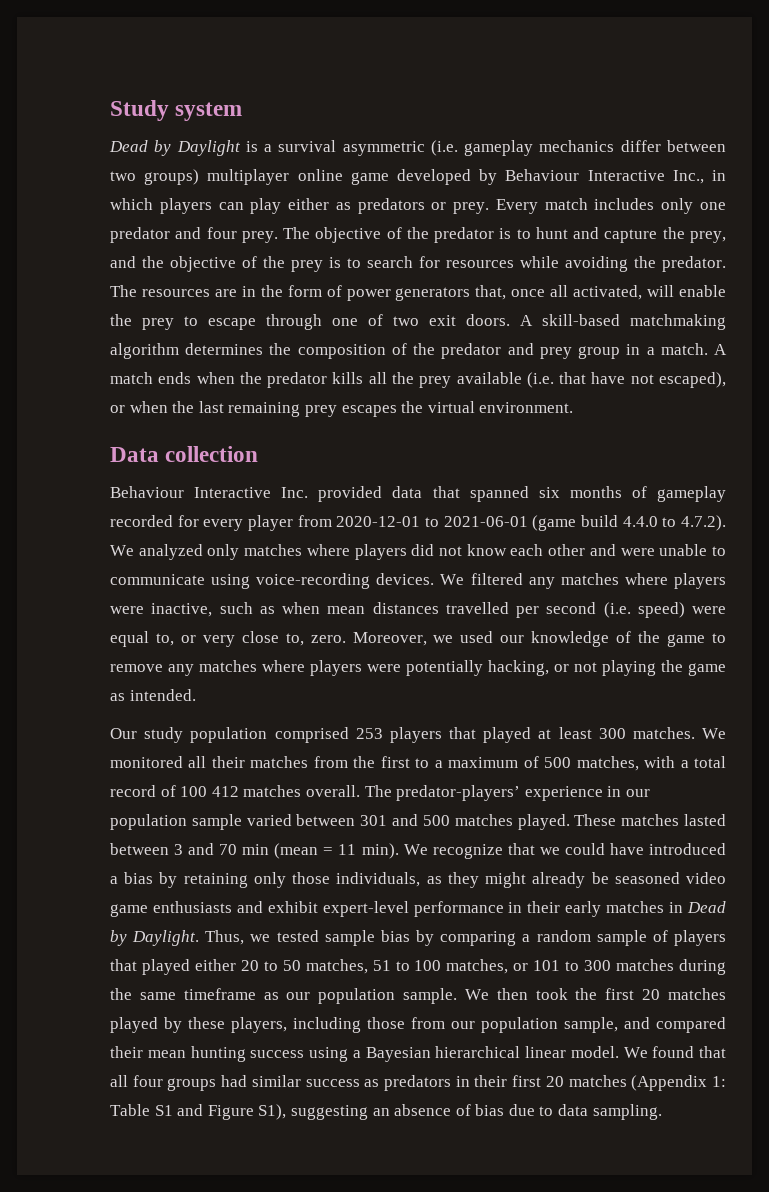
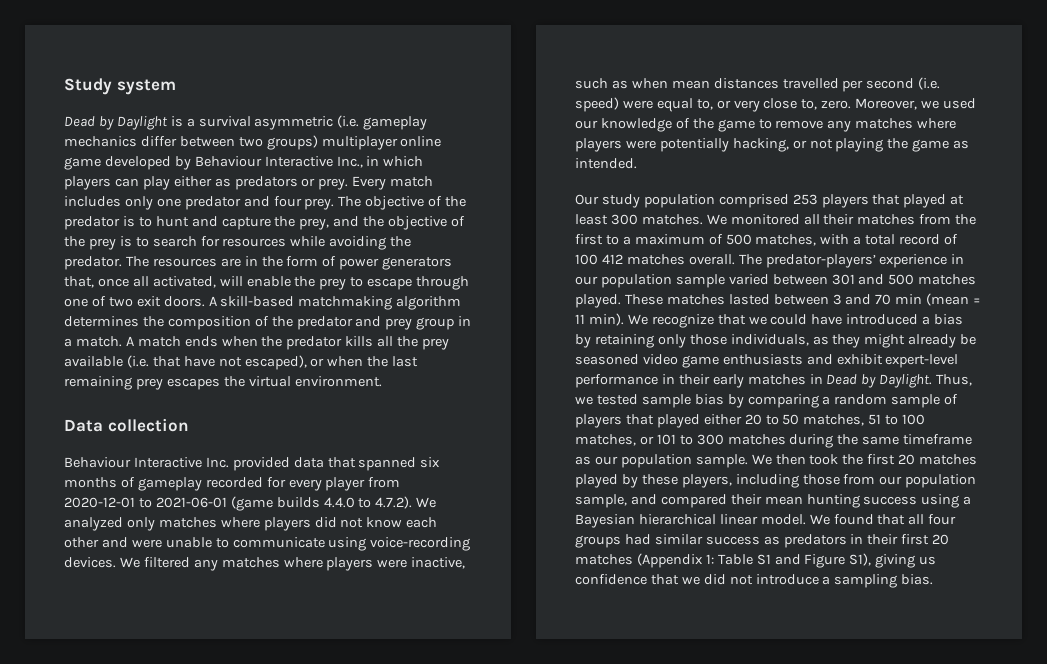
- Behaviour Interactive Inc. provided data that spanned six months of gameplay recorded for every player from 2020-12-01 to 2021-06-01 (game build 4.4.0 to 4.7.2). We analyzed only matches where players did not know each other and were unable to communicate using voice-recording devices.
+ Behaviour Interactive Inc. provided data that spanned six months of gameplay recorded for every player from 2020-12-01 to 2021-06-01 (game builds 4.4.0 to 4.7.2). We analyzed only matches where players did not know each other and were unable to communicate using voice-recording devices.
- We found that all four groups had similar success as predators in their first 20 matches (Appendix 1: Table S1 and Figure S1), suggesting an absence of bias due to data sampling.
+ We found that all four groups had similar success as predators in their first 20 matches (Appendix 1: Table S1 and Figure S1), giving us confidence that we did not introduce a sampling bias.

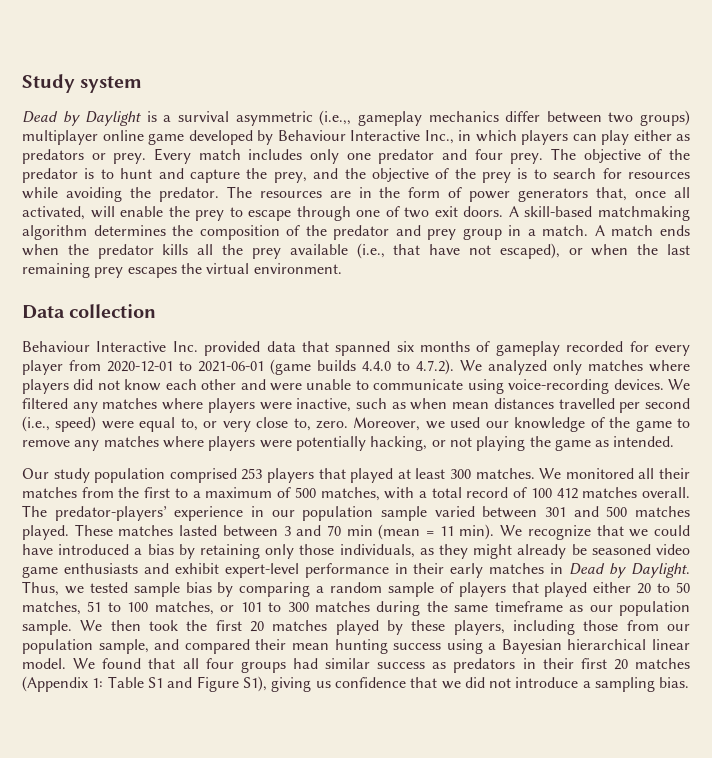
- Dead by Daylight is a survival asymmetric (i.e. gameplay mechanics differ between two groups) multiplayer online game developed by Behaviour Interactive Inc., in which players can play either as predators or prey.
+ Dead by Daylight is a survival asymmetric (i.e.,, gameplay mechanics differ between two groups) multiplayer online game developed by Behaviour Interactive Inc., in which players can play either as predators or prey.
- A match ends when the predator kills all the prey available (i.e. that have not escaped), or when the last remaining prey escapes the virtual environment.
+ A match ends when the predator kills all the prey available (i.e., that have not escaped), or when the last remaining prey escapes the virtual environment.
- We filtered any matches where players were inactive, such as when mean distances travelled per second (i.e. speed) were equal to, or very close to, zero.
+ We filtered any matches where players were inactive, such as when mean distances travelled per second (i.e., speed) were equal to, or very close to, zero.

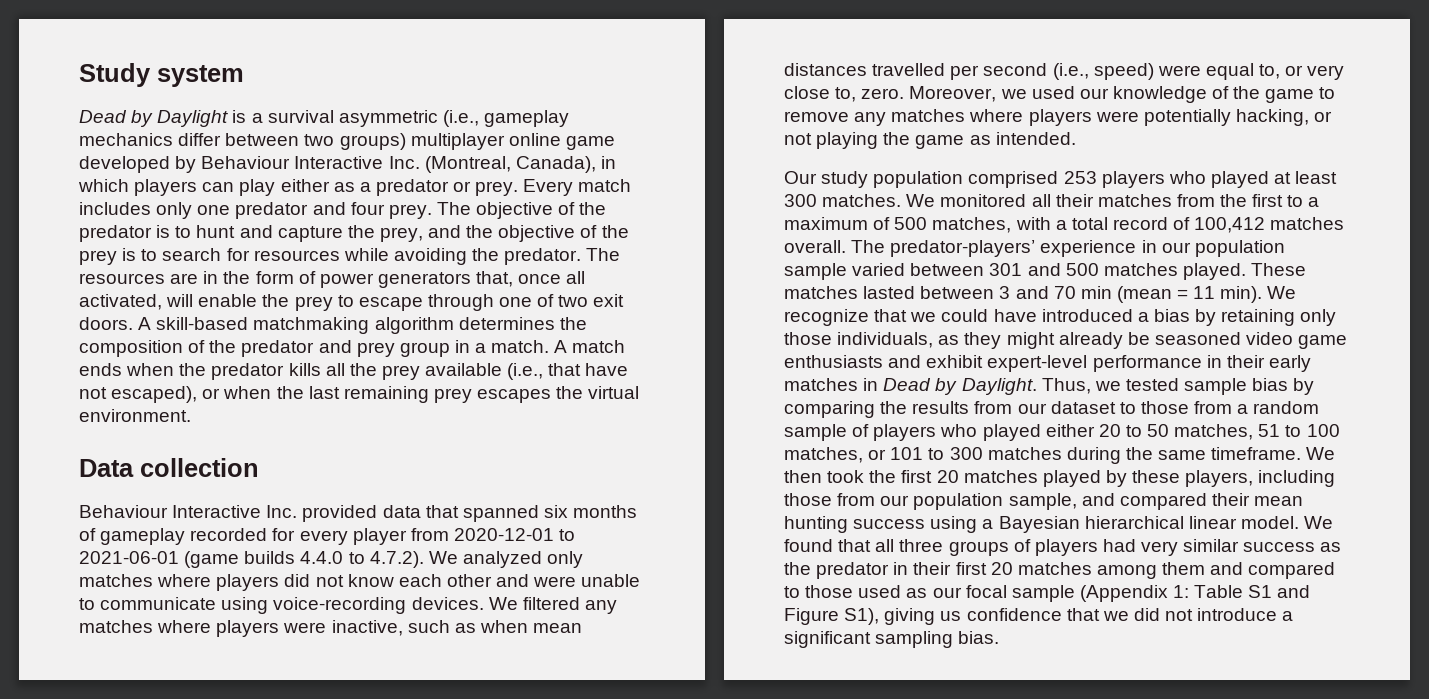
- Dead by Daylight is a survival asymmetric (i.e.,, gameplay mechanics differ between two groups) multiplayer online game developed by Behaviour Interactive Inc., in which players can play either as predators or prey.
+ Dead by Daylight is a survival asymmetric (i.e., gameplay mechanics differ between two groups) multiplayer online game developed by Behaviour Interactive Inc. (Montreal, Canada), in which players can play either as a predator or prey.
- Our study population comprised 253 players that played at least 300 matches.
+ Our study population comprised 253 players who played at least 300 matches.
- We monitored all their matches from the first to a maximum of 500 matches, with a total record of 100 412 matches overall.
+ We monitored all their matches from the first to a maximum of 500 matches, with a total record of 100,412 matches overall.
- Thus, we tested sample bias by comparing a random sample of players that played either 20 to 50 matches, 51 to 100 matches, or 101 to 300 matches during the same timeframe as our population sample.
+ Thus, we tested sample bias by comparing the results from our dataset to those from a random sample of players who played either 20 to 50 matches, 51 to 100 matches, or 101 to 300 matches during the same timeframe.
- We found that all four groups had similar success as predators in their first 20 matches (Appendix 1: Table S1 and Figure S1), giving us confidence that we did not introduce a sampling bias.
+ We found that all three groups of players had very similar success as the predator in their first 20 matches among them and compared to those used as our focal sample (Appendix 1: Table S1 and Figure S1), giving us confidence that we did not introduce a significant sampling bias.

